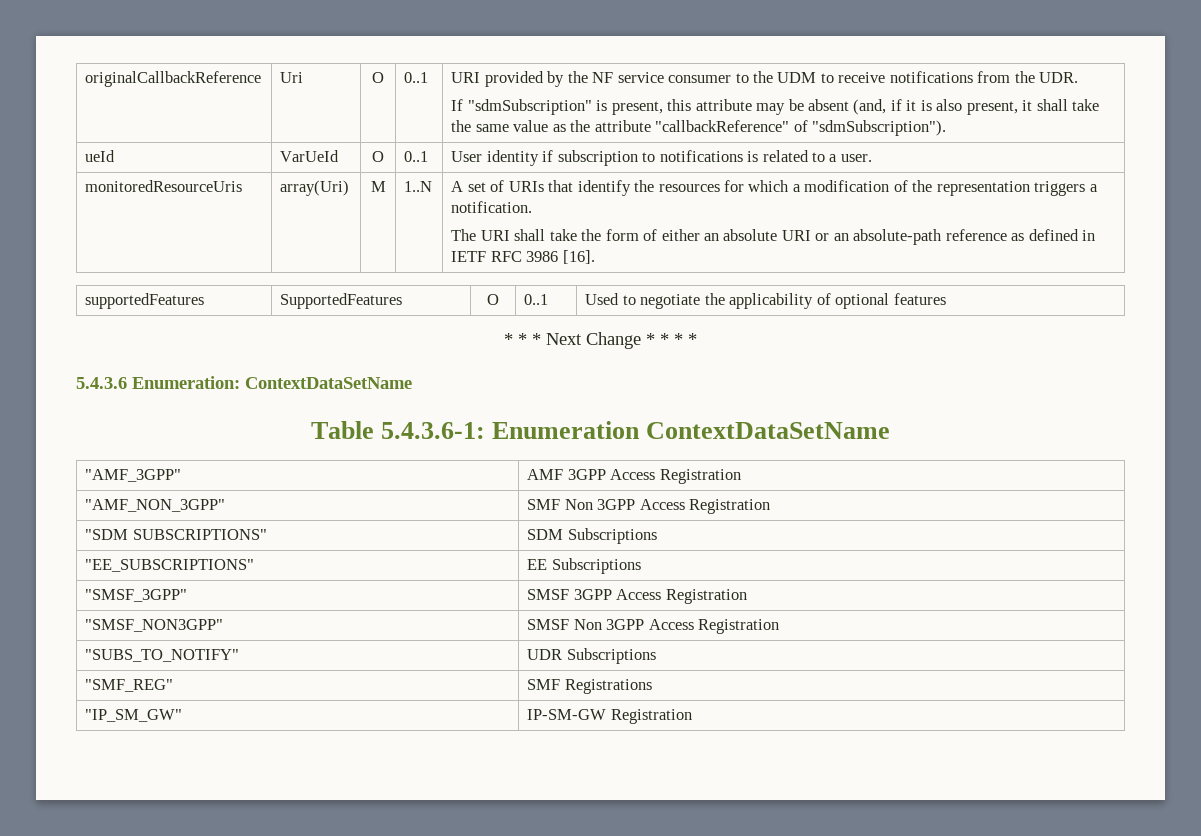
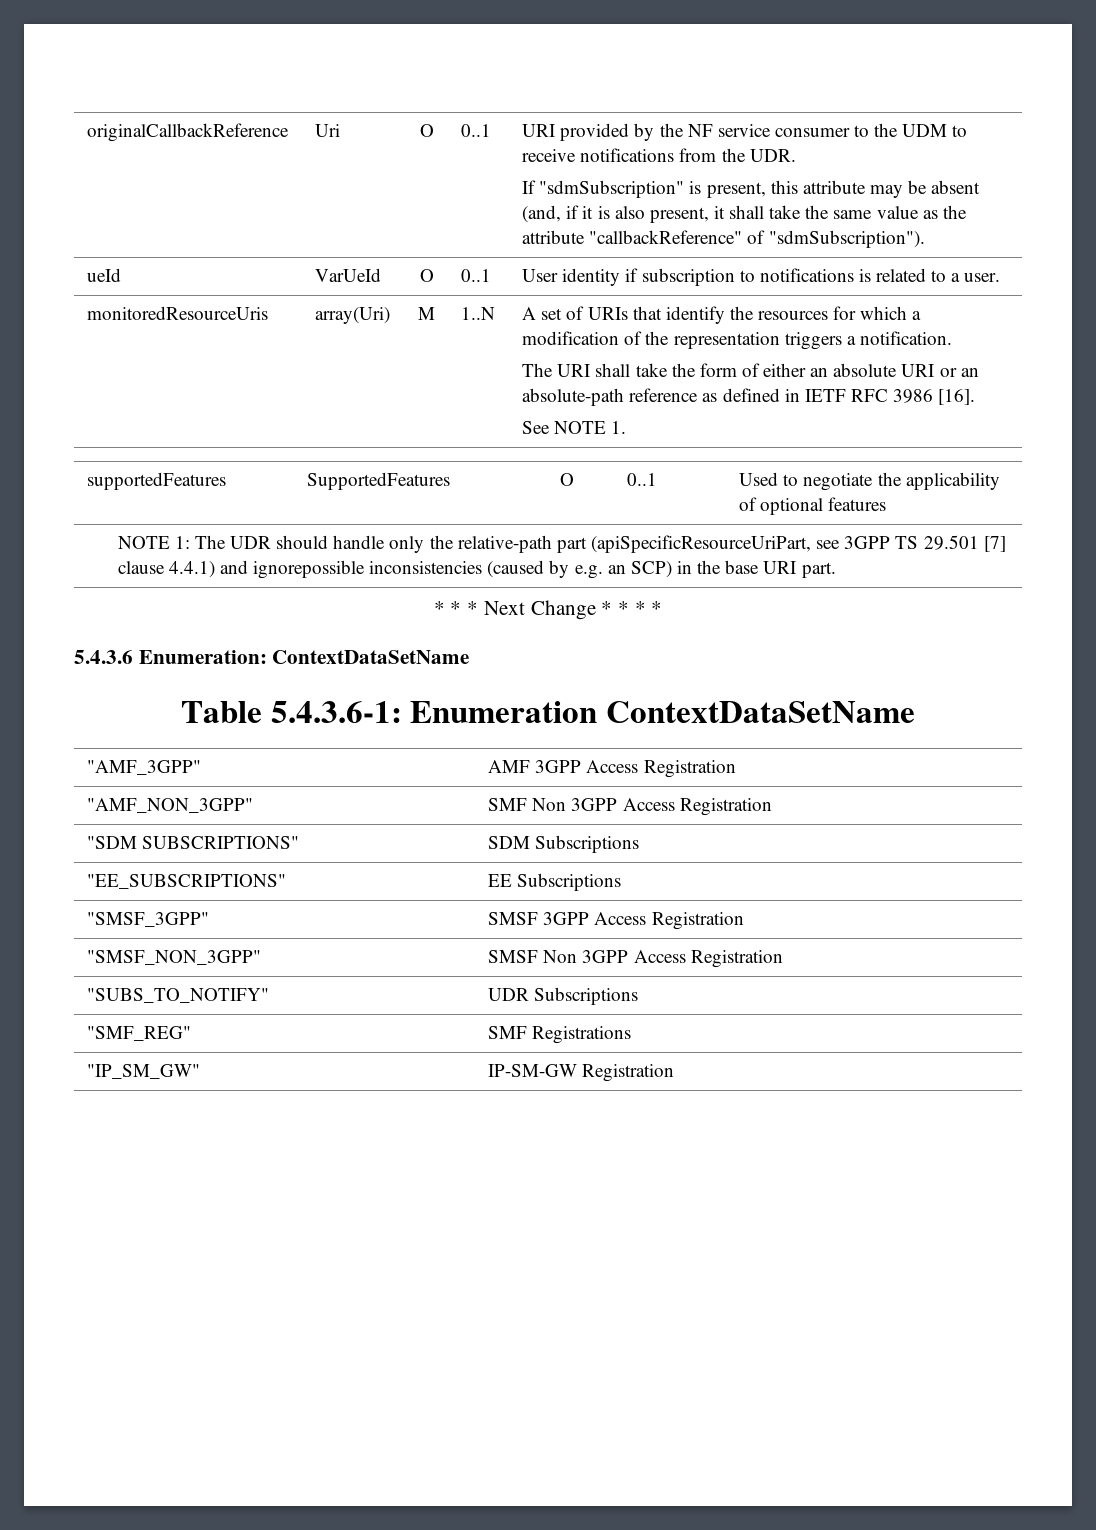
+ See NOTE 1.
+ NOTE 1: The UDR should handle only the relative-path part (apiSpecificResourceUriPart, see 3GPP TS 29.501 [7] clause 4.4.1) and ignorepossible inconsistencies (caused by e.g. an SCP) in the base URI part.
- "SMSF_NON3GPP" | SMSF Non 3GPP Access Registration
+ "SMSF_NON_3GPP" | SMSF Non 3GPP Access Registration

